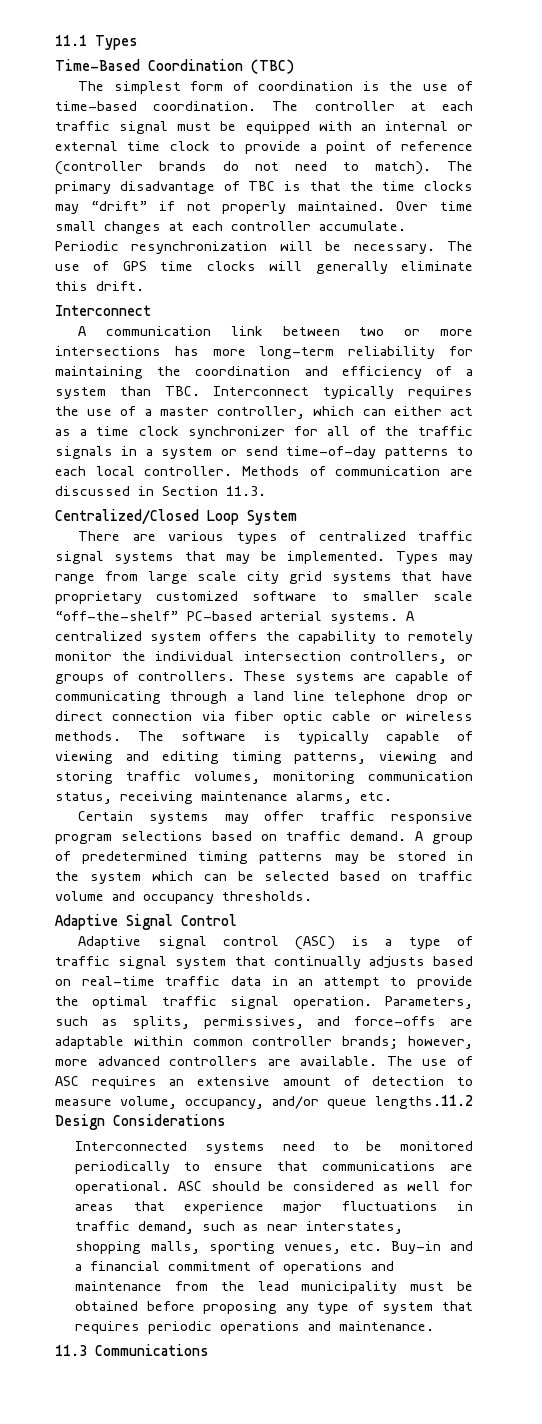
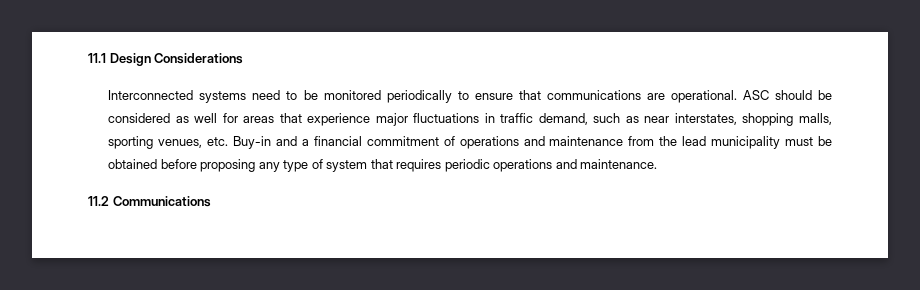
- 11.1 Types
- Time-Based Coordination (TBC)
- The simplest form of coordination is the use of time-based coordination. The controller at each traffic signal must be equipped with an internal or external time clock to provide a point of reference (controller brands do not need to match). The primary disadvantage of TBC is that the time clocks may “drift” if not properly maintained. Over time small changes at each controller accumulate. Periodic resynchronization will be necessary. The use of GPS time clocks will generally eliminate this drift.
- Interconnect
- A communication link between two or more intersections has more long-term reliability for maintaining the coordination and efficiency of a system than TBC. Interconnect typically requires the use of a master controller, which can either act as a time clock synchronizer for all of the traffic signals in a system or send time-of-day patterns to each local controller. Methods of communication are discussed in Section 11.3.
- Centralized/Closed Loop System
- There are various types of centralized traffic signal systems that may be implemented. Types may range from large scale city grid systems that have proprietary customized software to smaller scale “off-the-shelf” PC-based arterial systems. A centralized system offers the capability to remotely monitor the individual intersection controllers, or groups of controllers. These systems are capable of communicating through a land line telephone drop or direct connection via fiber optic cable or wireless methods. The software is typically capable of viewing and editing timing patterns, viewing and storing traffic volumes, monitoring communication status, receiving maintenance alarms, etc.
- Certain systems may offer traffic responsive program selections based on traffic demand. A group of predetermined timing patterns may be stored in the system which can be selected based on traffic volume and occupancy thresholds.
- Adaptive Signal Control
- Adaptive signal control (ASC) is a type of traffic signal system that continually adjusts based on real-time traffic data in an attempt to provide the optimal traffic signal operation. Parameters, such as splits, permissives, and force-offs are adaptable within common controller brands; however, more advanced controllers are available. The use of ASC requires an extensive amount of detection to measure volume, occupancy, and/or queue lengths.11.2 Design Considerations
+ 11.1 Design Considerations
- 11.3 Communications
+ 11.2 Communications

